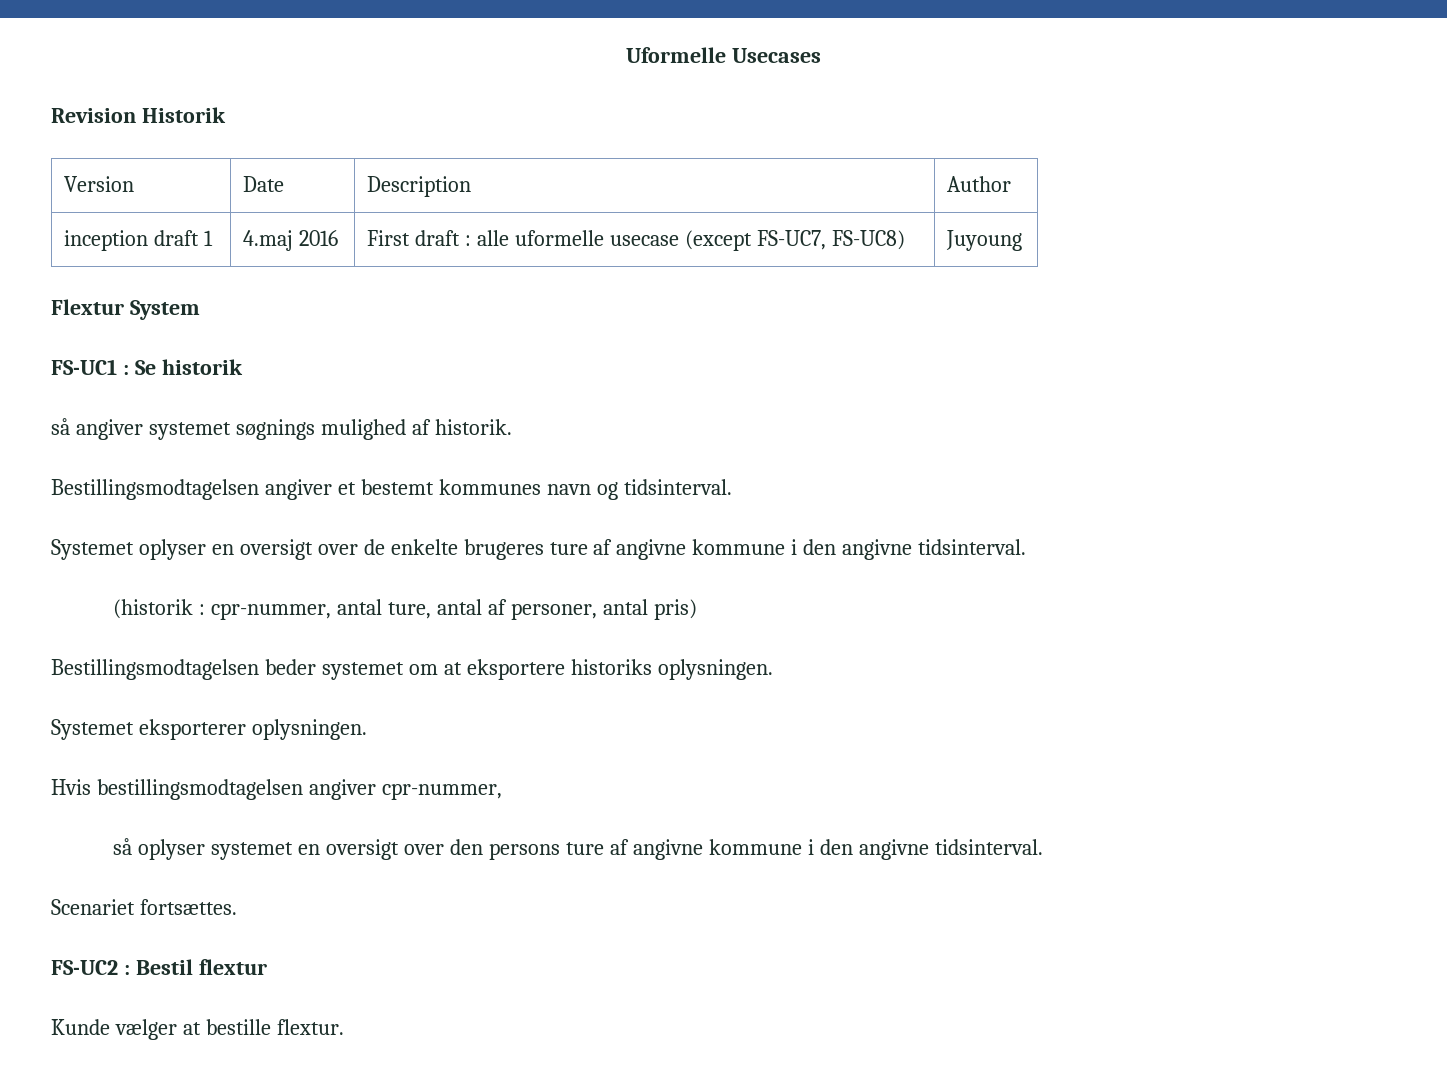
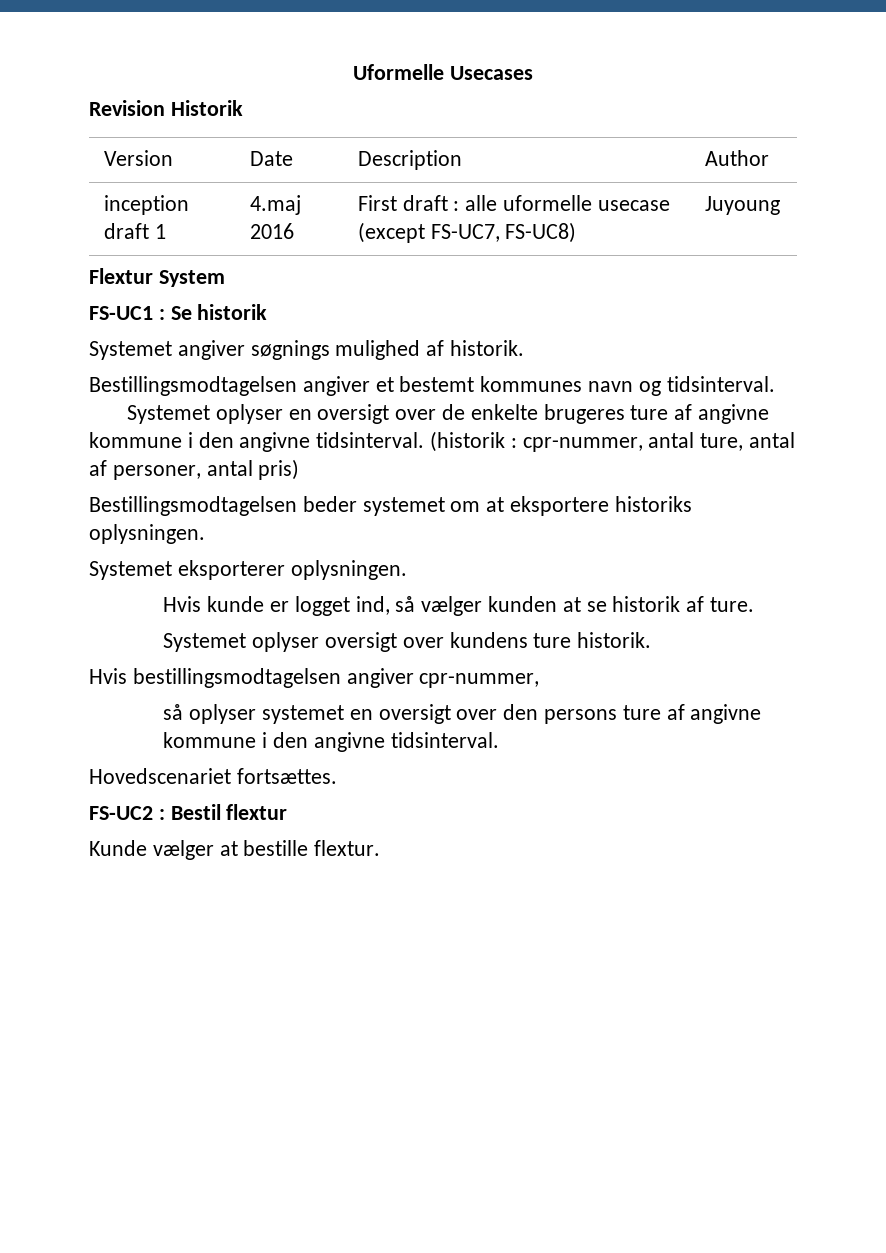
- så angiver systemet søgnings mulighed af historik.
+ Systemet angiver søgnings mulighed af historik.
- Systemet oplyser en oversigt over de enkelte brugeres ture af angivne kommune i den angivne tidsinterval.
- (historik : cpr-nummer, antal ture, antal af personer, antal pris)
+ Systemet oplyser en oversigt over de enkelte brugeres ture af angivne kommune i den angivne tidsinterval. (historik : cpr-nummer, antal ture, antal af personer, antal pris)
+ Hvis kunde er logget ind, så vælger kunden at se historik af ture.
+ Systemet oplyser oversigt over kundens ture historik.
- Scenariet fortsættes.
+ Hovedscenariet fortsættes.

